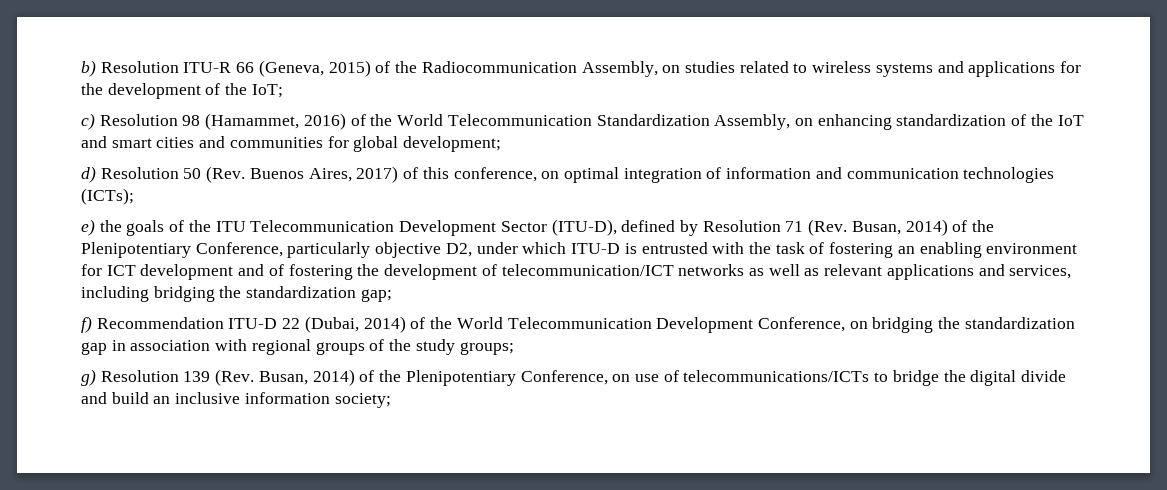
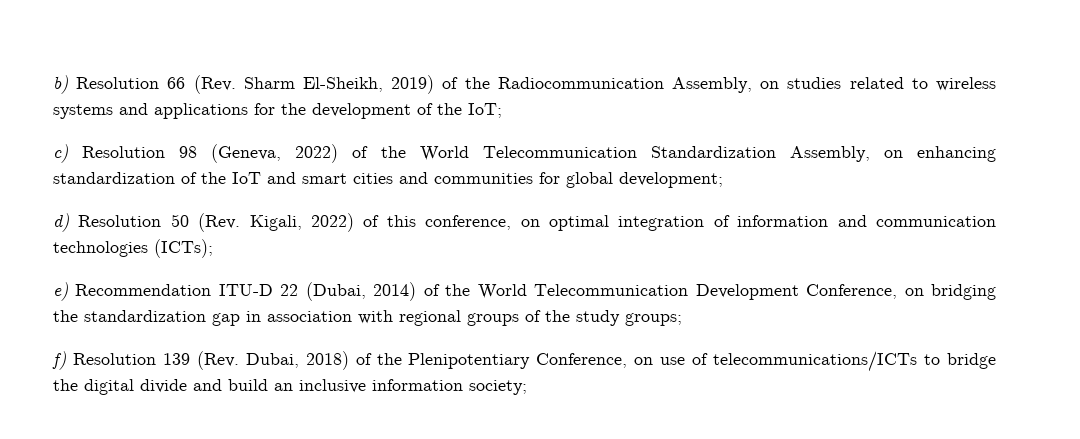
- b) Resolution ITU-R 66 (Geneva, 2015) of the Radiocommunication Assembly, on studies related to wireless systems and applications for the development of the IoT;
+ b) Resolution 66 (Rev. Sharm El-Sheikh, 2019) of the Radiocommunication Assembly, on studies related to wireless systems and applications for the development of the IoT;
- c) Resolution 98 (Hamammet, 2016) of the World Telecommunication Standardization Assembly, on enhancing standardization of the IoT and smart cities and communities for global development;
+ c) Resolution 98 (Geneva, 2022) of the World Telecommunication Standardization Assembly, on enhancing standardization of the IoT and smart cities and communities for global development;
- d) Resolution 50 (Rev. Buenos Aires, 2017) of this conference, on optimal integration of information and communication technologies (ICTs);
+ d) Resolution 50 (Rev. Kigali, 2022) of this conference, on optimal integration of information and communication technologies (ICTs);
- e) the goals of the ITU Telecommunication Development Sector (ITU-D), defined by Resolution 71 (Rev. Busan, 2014) of the Plenipotentiary Conference, particularly objective D2, under which ITU-D is entrusted with the task of fostering an enabling environment for ICT development and of fostering the development of telecommunication/ICT networks as well as relevant applications and services, including bridging the standardization gap;
- f) Recommendation ITU-D 22 (Dubai, 2014) of the World Telecommunication Development Conference, on bridging the standardization gap in association with regional groups of the study groups;
+ e) Recommendation ITU-D 22 (Dubai, 2014) of the World Telecommunication Development Conference, on bridging the standardization gap in association with regional groups of the study groups;
- g) Resolution 139 (Rev. Busan, 2014) of the Plenipotentiary Conference, on use of telecommunications/ICTs to bridge the digital divide and build an inclusive information society;
+ f) Resolution 139 (Rev. Dubai, 2018) of the Plenipotentiary Conference, on use of telecommunications/ICTs to bridge the digital divide and build an inclusive information society;

